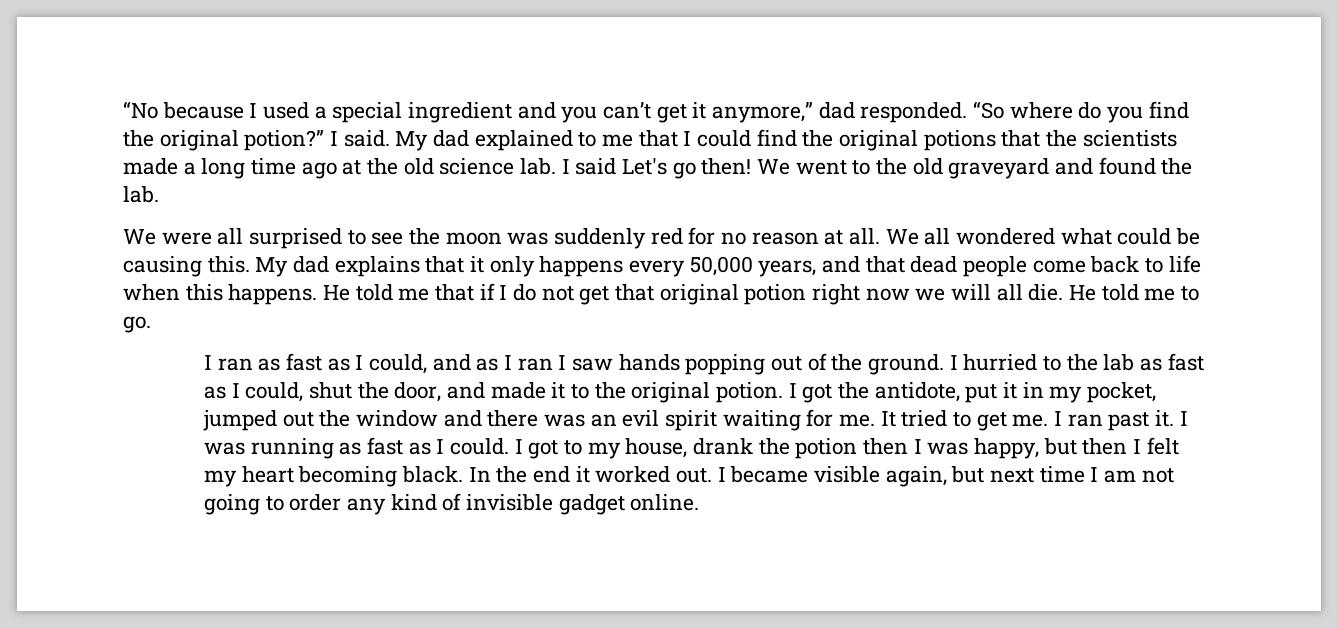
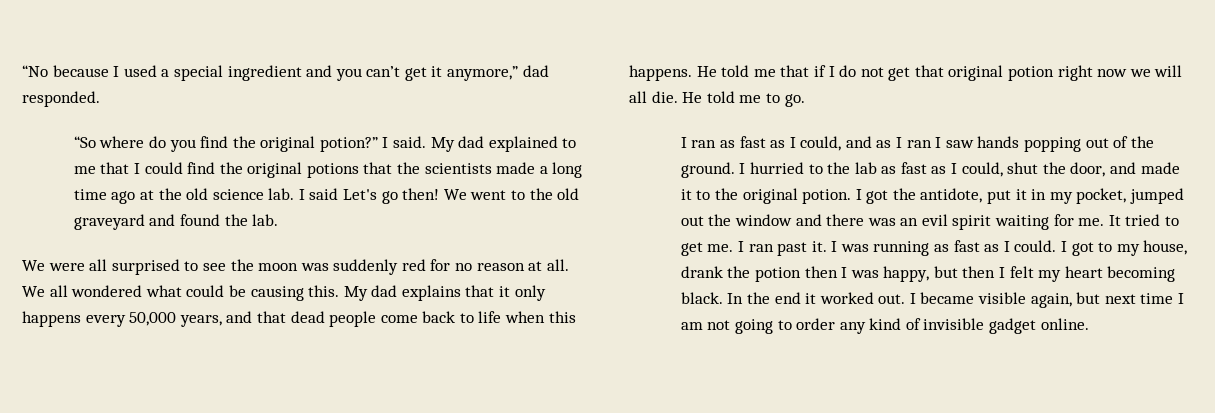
- “No because I used a special ingredient and you can’t get it anymore,” dad responded. “So where do you find the original potion?”
+ “No because I used a special ingredient and you can’t get it anymore,” dad responded.
+ “So where do you find the original potion?”

